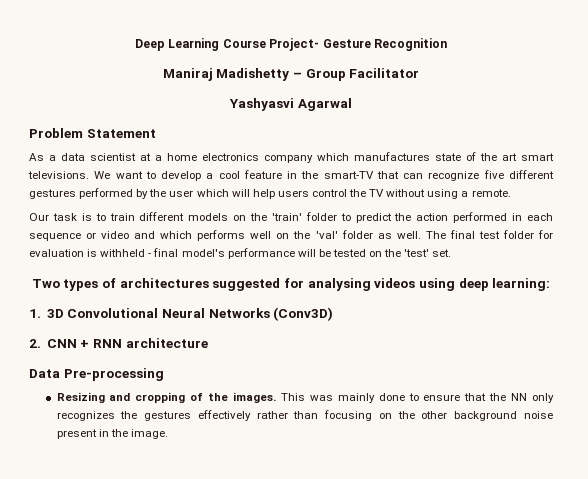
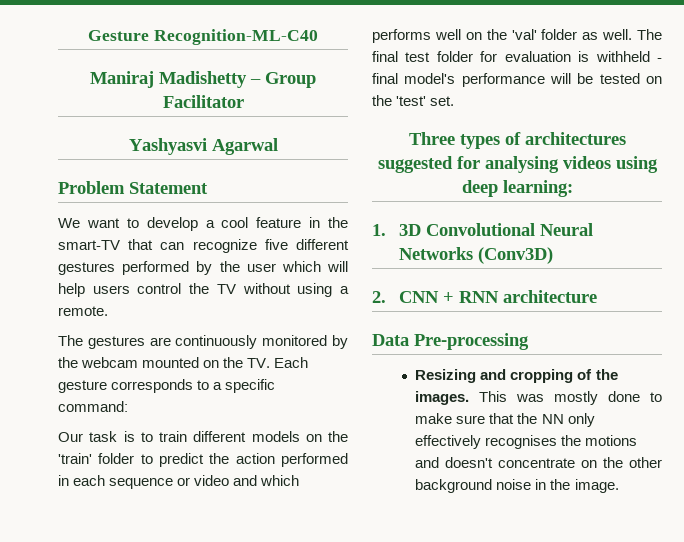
- Deep Learning Course Project- Gesture Recognition
+ Gesture Recognition-ML-C40
- As a data scientist at a home electronics company which manufactures state of the art smart televisions.
+ The gestures are continuously monitored by the webcam mounted on the TV. Each gesture corresponds to a specific command:
- Two types of architectures suggested for analysing videos using deep learning:
+ Three types of architectures suggested for analysing videos using deep learning:
- This was mainly done to ensure that the NN only recognizes the gestures effectively rather than focusing on the other background noise present in the image.
+ This was mostly done to make sure that the NN only effectively recognises the motions and doesn't concentrate on the other background noise in the image.

